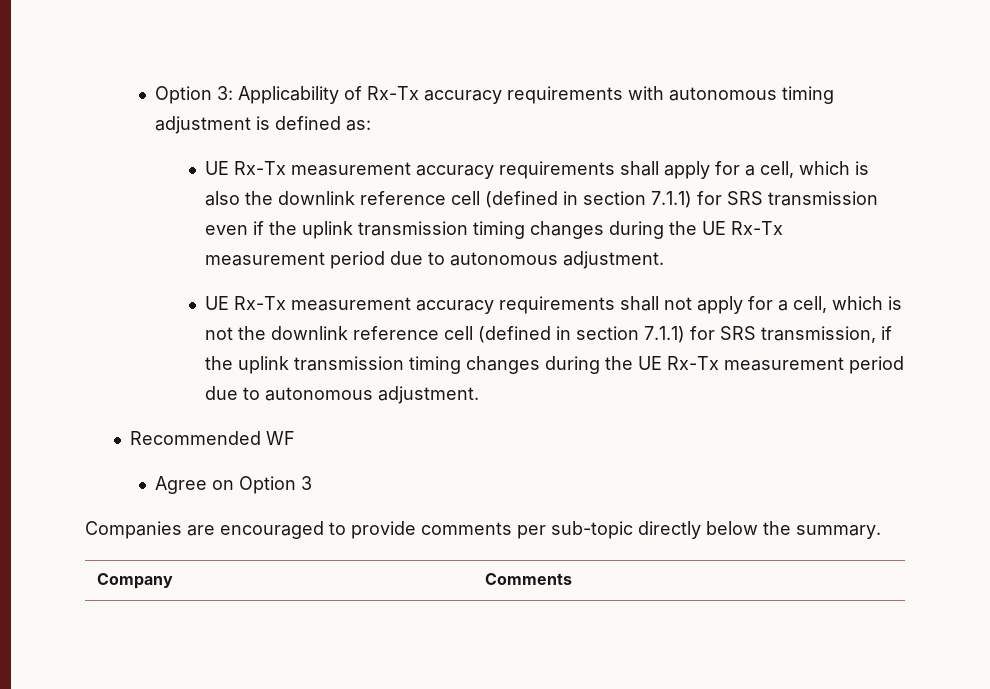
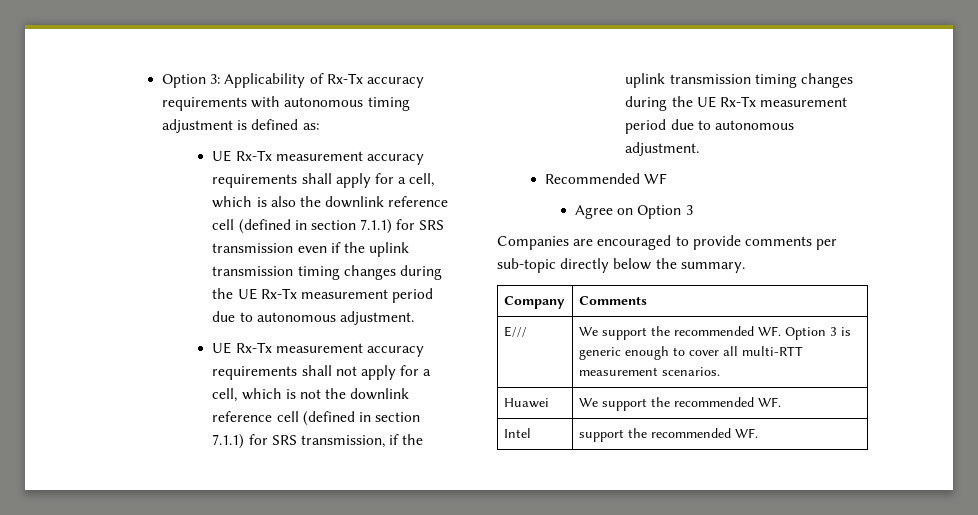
+ E/// | We support the recommended WF. Option 3 is generic enough to cover all multi-RTT measurement scenarios.
+ Huawei | We support the recommended WF.
+ Intel | support the recommended WF.

